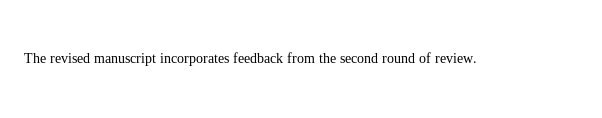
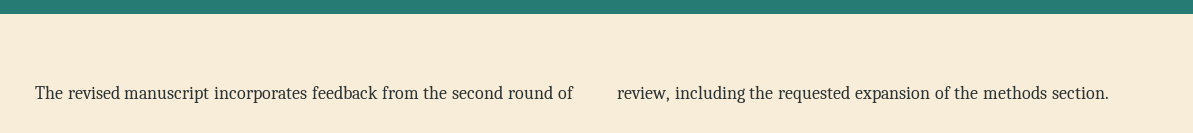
- The revised manuscript incorporates feedback from the second round of review.
+ The revised manuscript incorporates feedback from the second round of review, including the requested expansion of the methods section.

